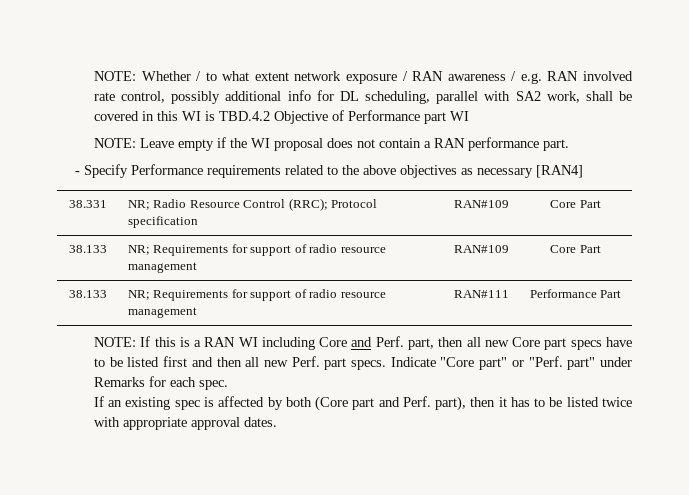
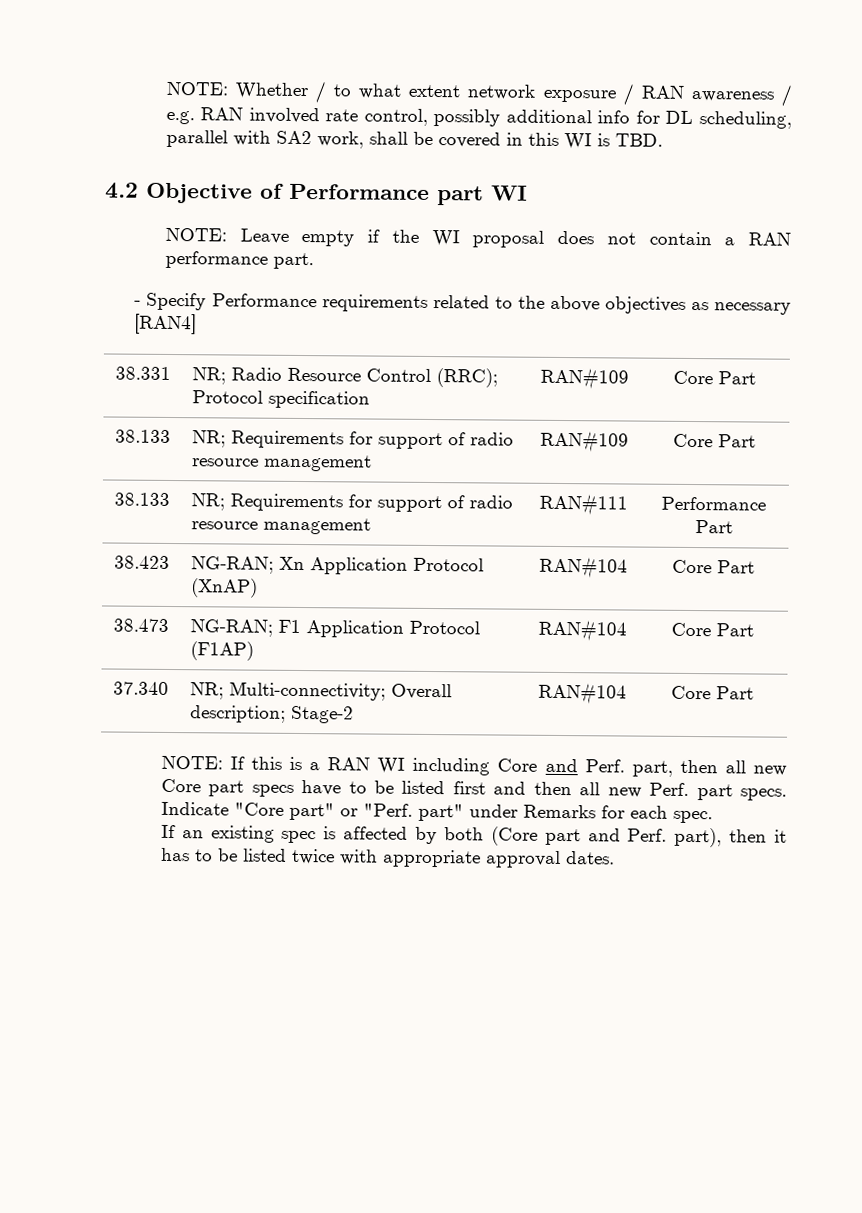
- NOTE: Whether / to what extent network exposure / RAN awareness / e.g. RAN involved rate control, possibly additional info for DL scheduling, parallel with SA2 work, shall be covered in this WI is TBD.4.2 Objective of Performance part WI
+ NOTE: Whether / to what extent network exposure / RAN awareness / e.g. RAN involved rate control, possibly additional info for DL scheduling, parallel with SA2 work, shall be covered in this WI is TBD.
+ 4.2 Objective of Performance part WI
+ 38.423 | NG-RAN; Xn Application Protocol (XnAP) | RAN#104 | Core Part
+ 38.473 | NG-RAN; F1 Application Protocol (F1AP) | RAN#104 | Core Part
+ 37.340 | NR; Multi-connectivity; Overall description; Stage-2 | RAN#104 | Core Part

